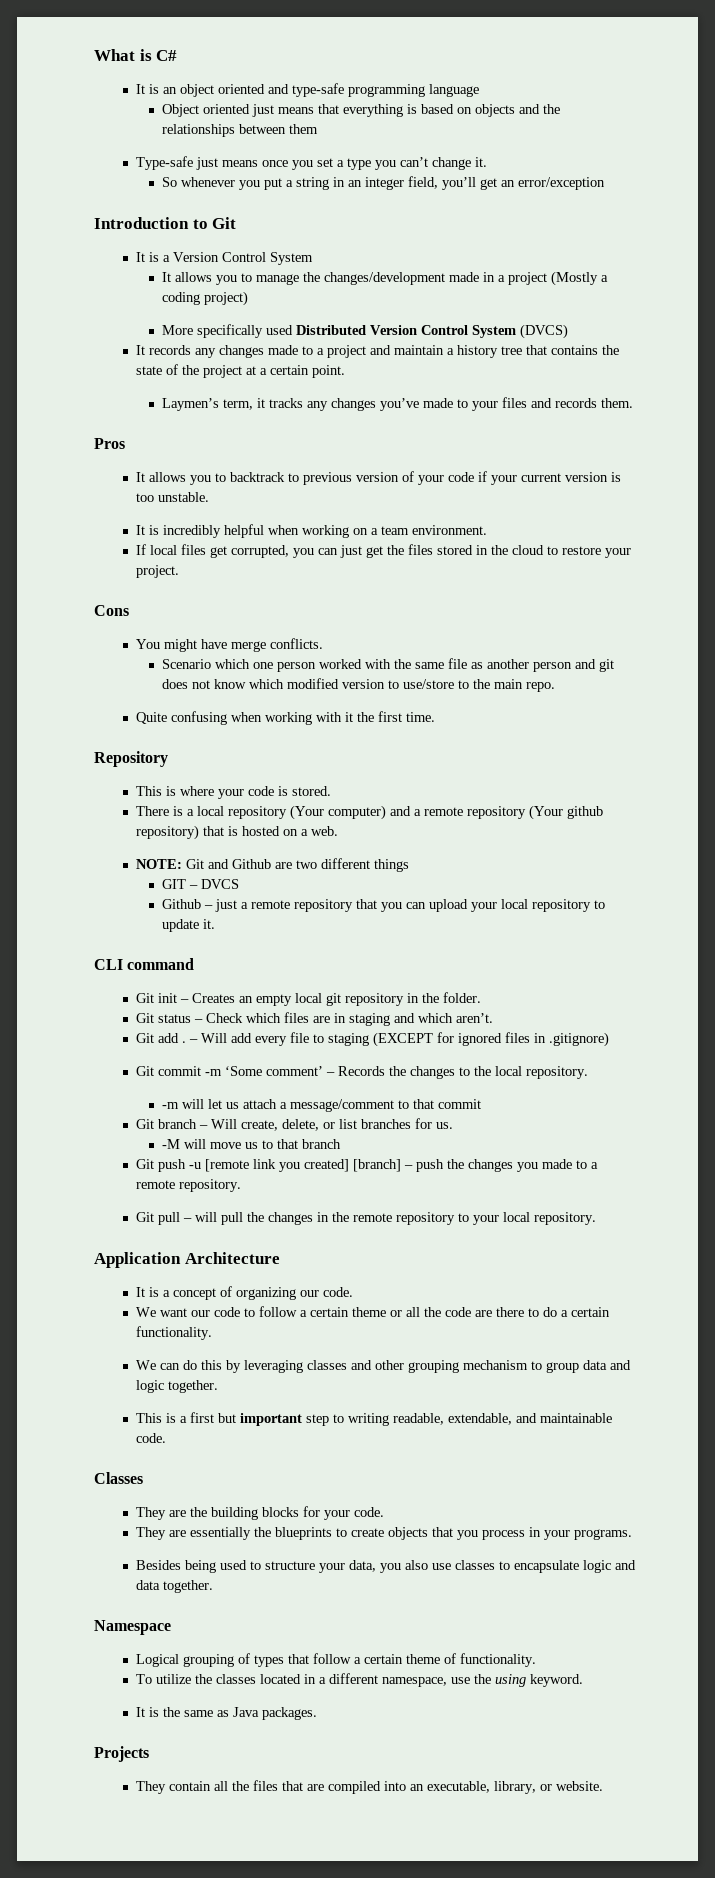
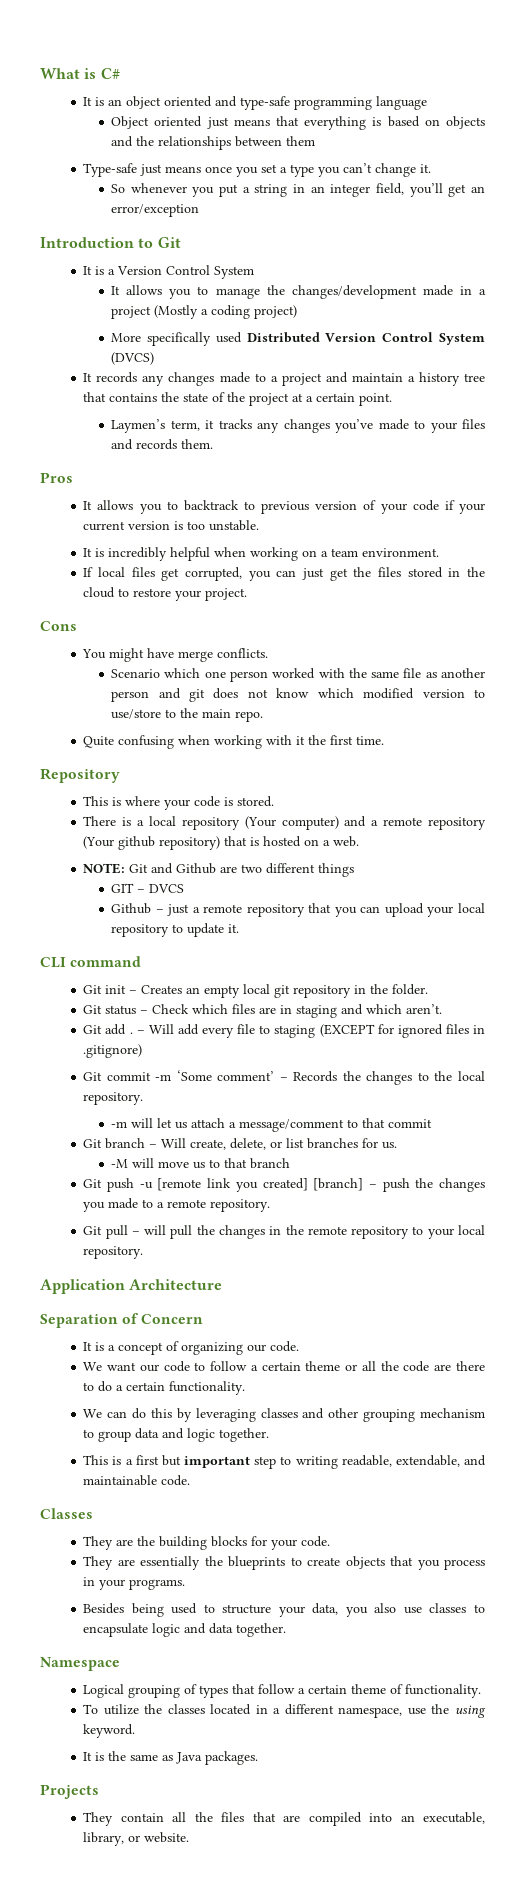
+ Separation of Concern

